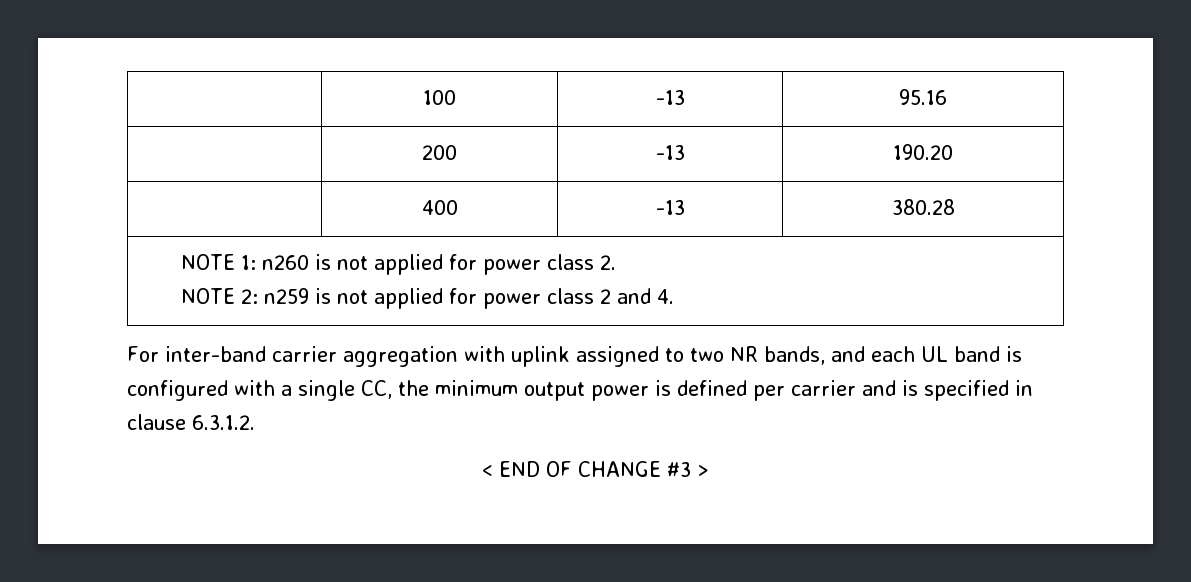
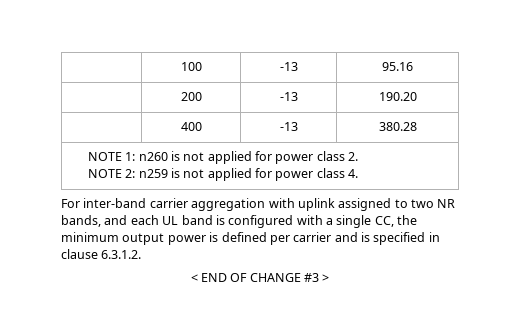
  NOTE 1: n260 is not applied for power class 2.
- NOTE 2: n259 is not applied for power class 2 and 4.
+ NOTE 2: n259 is not applied for power class 4.

